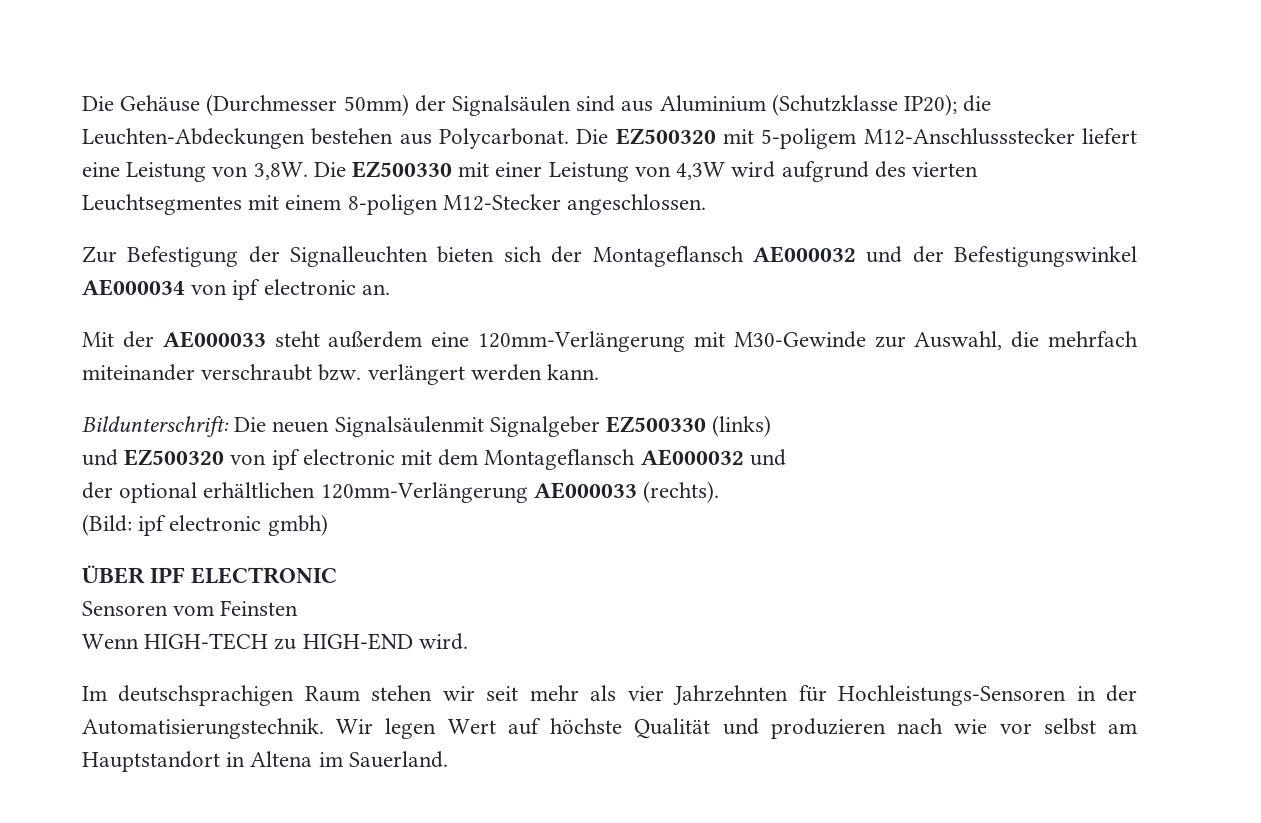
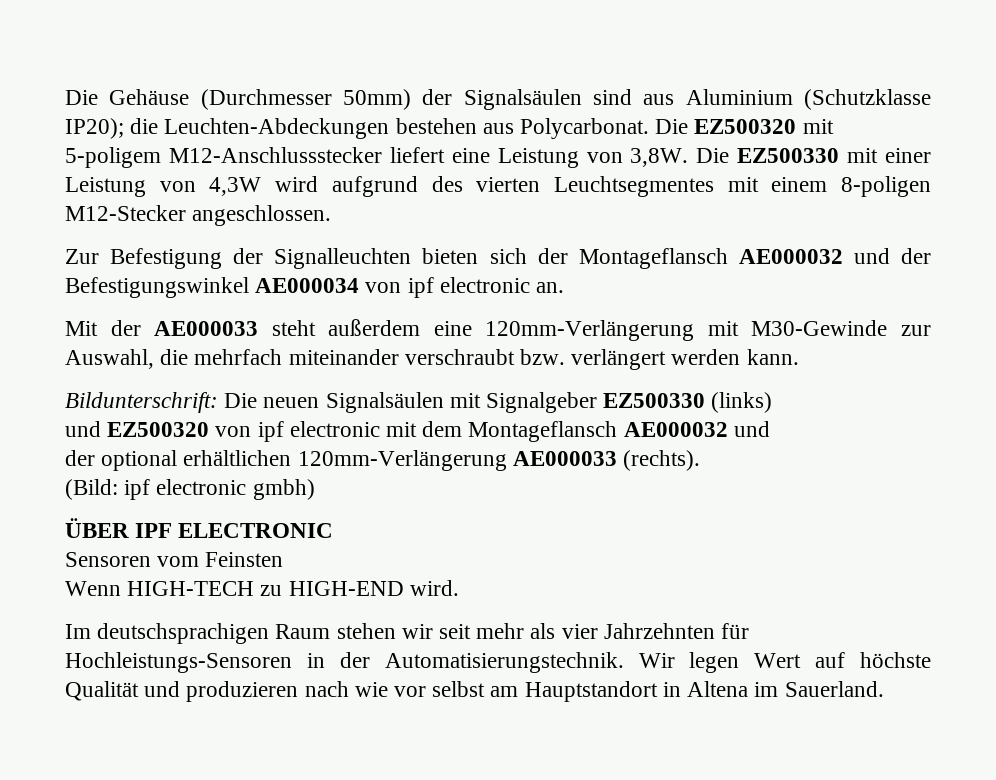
- Bildunterschrift: Die neuen Signalsäulenmit Signalgeber EZ500330 (links)
+ Bildunterschrift: Die neuen Signalsäulen mit Signalgeber EZ500330 (links)

